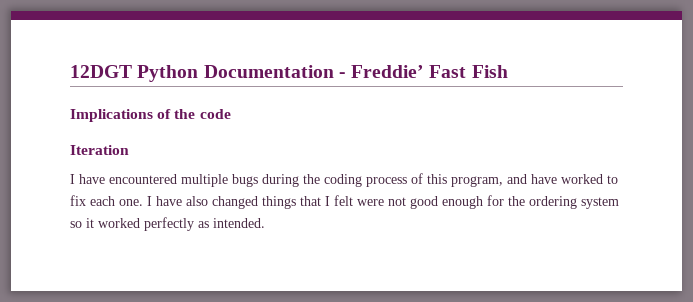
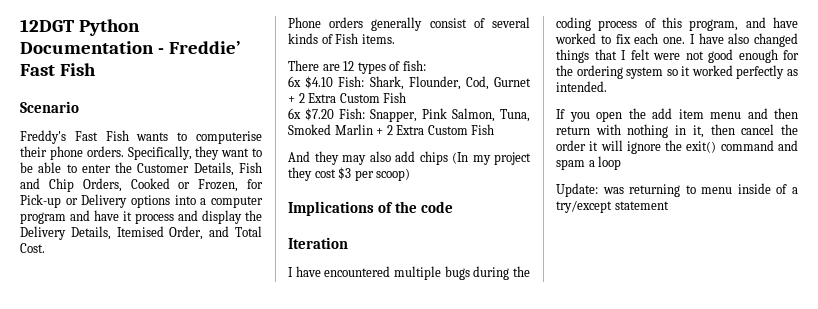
+ Scenario
+ Freddy's Fast Fish wants to computerise their phone orders. Specifically, they want to be able to enter the Customer Details, Fish and Chip Orders, Cooked or Frozen, for Pick-up or Delivery options into a computer program and have it process and display the Delivery Details, Itemised Order, and Total Cost.
+ Phone orders generally consist of several kinds of Fish items.
+ There are 12 types of fish:
+ 6x $4.10 Fish: Shark, Flounder, Cod, Gurnet + 2 Extra Custom Fish
+ 6x $7.20 Fish: Snapper, Pink Salmon, Tuna, Smoked Marlin + 2 Extra Custom Fish
+ And they may also add chips (In my project they cost $3 per scoop)
+ If you open the add item menu and then return with nothing in it, then cancel the order it will ignore the exit() command and spam a loop
+ Update: was returning to menu inside of a try/except statement

